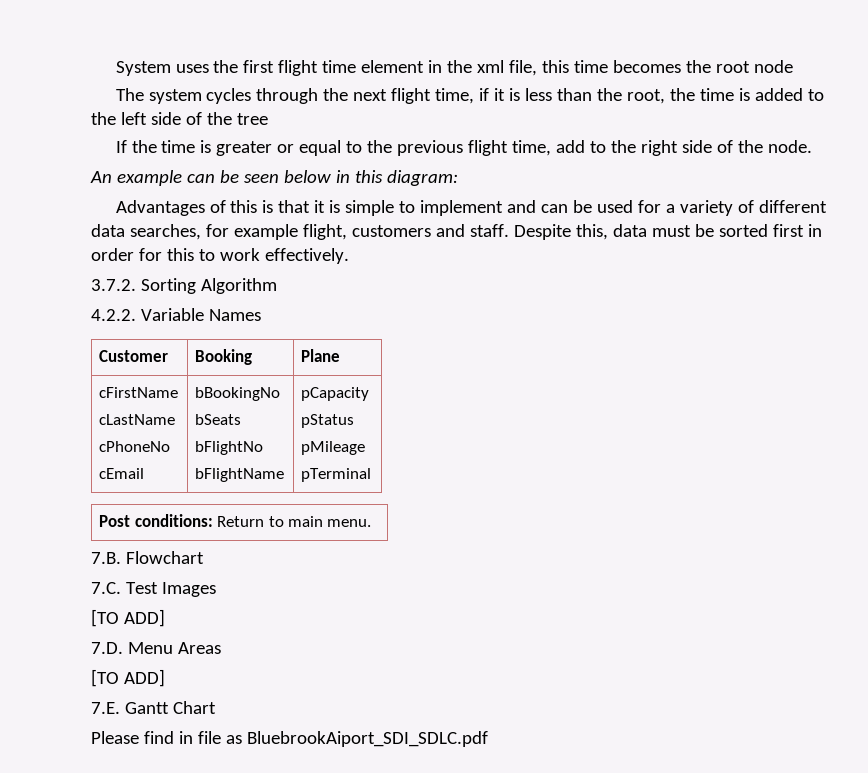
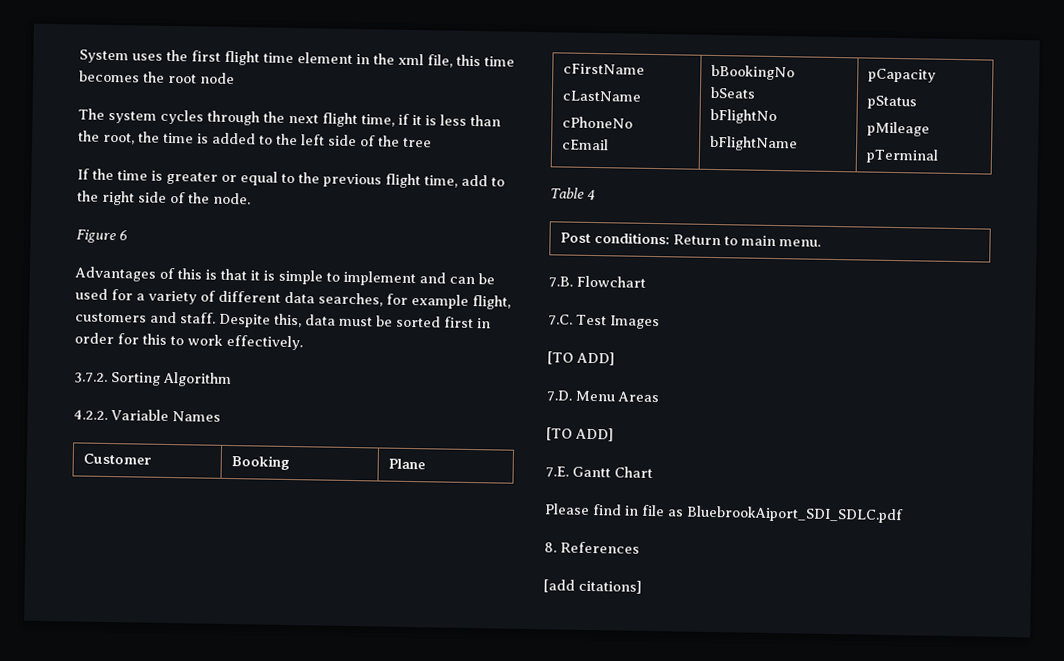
- An example can be seen below in this diagram:
+ Figure 6
+ Table 4
+ 8. References
+ [add citations]

